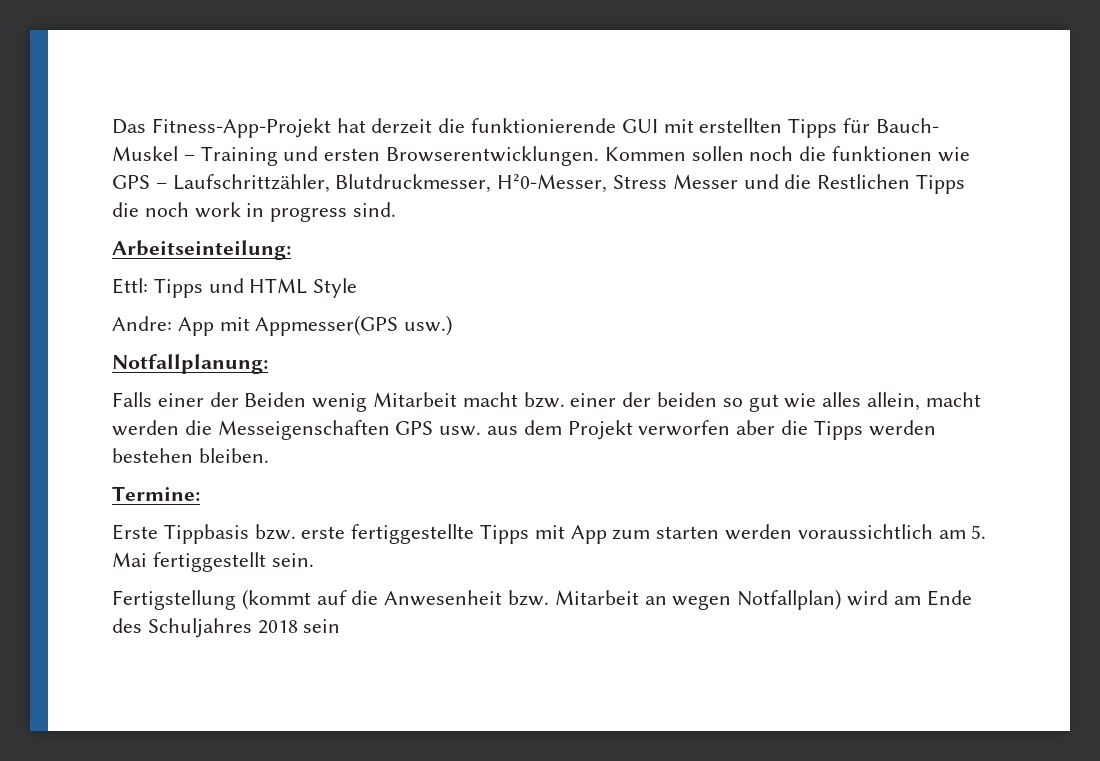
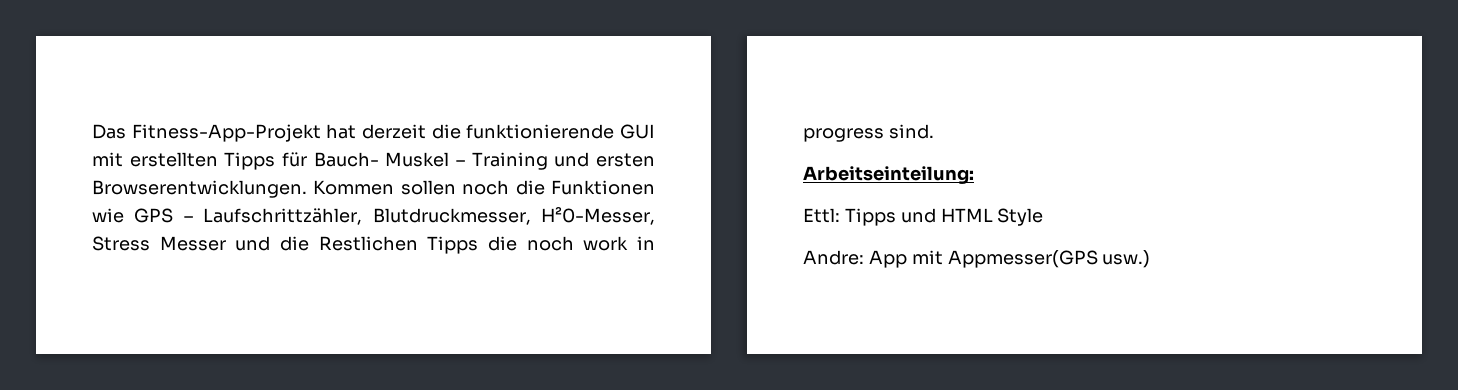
- Kommen sollen noch die funktionen wie GPS – Laufschrittzähler, Blutdruckmesser, H²0-Messer, Stress Messer und die Restlichen Tipps die noch work in progress sind.
+ Kommen sollen noch die Funktionen wie GPS – Laufschrittzähler, Blutdruckmesser, H²0-Messer, Stress Messer und die Restlichen Tipps die noch work in progress sind.
- Notfallplanung:
- Falls einer der Beiden wenig Mitarbeit macht bzw. einer der beiden so gut wie alles allein, macht werden die Messeigenschaften GPS usw. aus dem Projekt verworfen aber die Tipps werden bestehen bleiben.
- Termine:
- Erste Tippbasis bzw. erste fertiggestellte Tipps mit App zum starten werden voraussichtlich am 5. Mai fertiggestellt sein.
- Fertigstellung (kommt auf die Anwesenheit bzw. Mitarbeit an wegen Notfallplan) wird am Ende des Schuljahres 2018 sein

